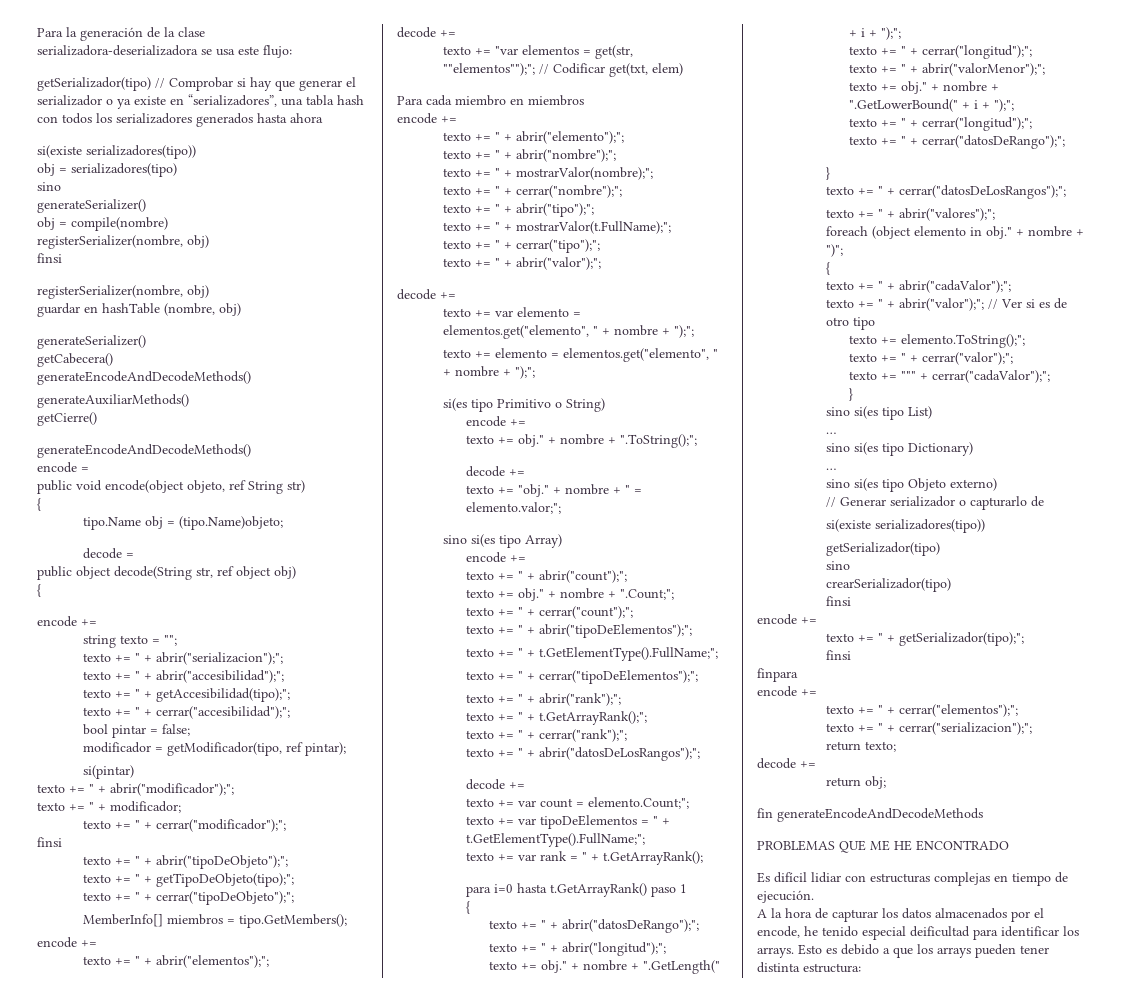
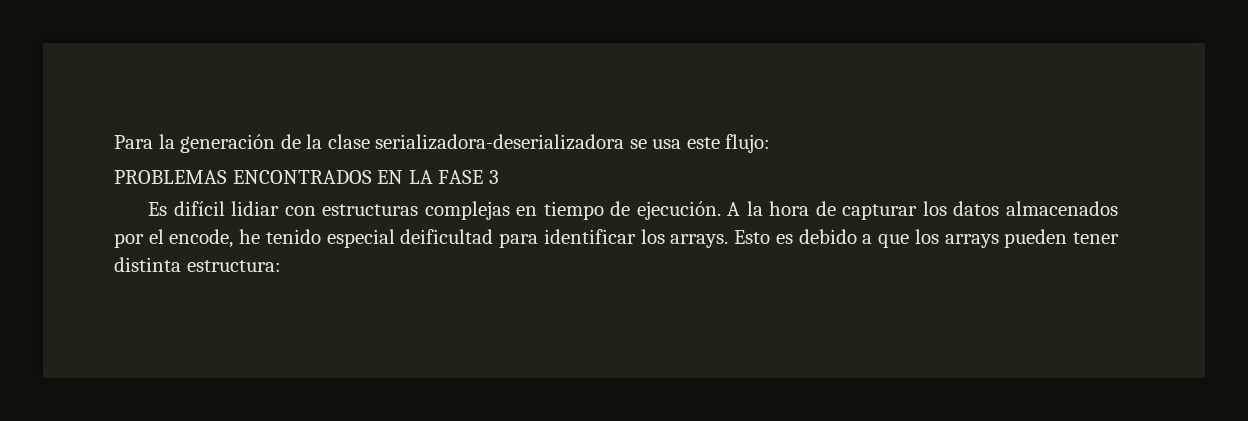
- getSerializador(tipo) // Comprobar si hay que generar el serializador o ya existe en “serializadores”, una tabla hash con todos los serializadores generados hasta ahora
- si(existe serializadores(tipo))
- obj = serializadores(tipo)
- sino
- generateSerializer()
- obj = compile(nombre)
- registerSerializer(nombre, obj)
- finsi
- registerSerializer(nombre, obj)
- guardar en hashTable (nombre, obj)
- generateSerializer()
- getCabecera()
- generateEncodeAndDecodeMethods()
- generateAuxiliarMethods()
- getCierre()
- generateEncodeAndDecodeMethods()
- encode =
- public void encode(object objeto, ref String str)
- {
- tipo.Name obj = (tipo.Name)objeto;
- decode =
- public object decode(String str, ref object obj)
- {
- encode +=
- string texto = "";
- texto += " + abrir("serializacion");";
- texto += " + abrir("accesibilidad");";
- texto += " + getAccesibilidad(tipo);";
- texto += " + cerrar("accesibilidad");";
- bool pintar = false;
- modificador = getModificador(tipo, ref pintar);
- si(pintar)
- texto += " + abrir("modificador");";
- texto += " + modificador;
- texto += " + cerrar("modificador");";
- finsi
- texto += " + abrir("tipoDeObjeto");";
- texto += " + getTipoDeObjeto(tipo);";
- texto += " + cerrar("tipoDeObjeto");";
- MemberInfo[] miembros = tipo.GetMembers();
- encode +=
- texto += " + abrir("elementos");";
- decode +=
- texto += "var elementos = get(str, ""elementos"");"; // Codificar get(txt, elem)
- Para cada miembro en miembros
- encode +=
- texto += " + abrir("elemento");";
- texto += " + abrir("nombre");";
- texto += " + mostrarValor(nombre);";
- texto += " + cerrar("nombre");";
- texto += " + abrir("tipo");";
- texto += " + mostrarValor(t.FullName);";
- texto += " + cerrar("tipo");";
- texto += " + abrir("valor");";
- decode +=
- texto += var elemento = elementos.get("elemento", " + nombre + ");";
- texto += elemento = elementos.get("elemento", " + nombre + ");";
- si(es tipo Primitivo o String)
- encode +=
- texto += obj." + nombre + ".ToString();";
- decode +=
- texto += "obj." + nombre + " = elemento.valor;";
- sino si(es tipo Array)
- encode +=
- texto += " + abrir("count");";
- texto += obj." + nombre + ".Count;";
- texto += " + cerrar("count");";
- texto += " + abrir("tipoDeElementos");";
- texto += " + t.GetElementType().FullName;";
- texto += " + cerrar("tipoDeElementos");";
- texto += " + abrir("rank");";
- texto += " + t.GetArrayRank();";
- texto += " + cerrar("rank");";
- texto += " + abrir("datosDeLosRangos");";
- decode +=
- texto += var count = elemento.Count;";
- texto += var tipoDeElementos = " + t.GetElementType().FullName;";
- texto += var rank = " + t.GetArrayRank();
- para i=0 hasta t.GetArrayRank() paso 1
- {
- texto += " + abrir("datosDeRango");";
- texto += " + abrir("longitud");";
- texto += obj." + nombre + ".GetLength(" + i + ");";
- texto += " + cerrar("longitud");";
- texto += " + abrir("valorMenor");";
- texto += obj." + nombre + ".GetLowerBound(" + i + ");";
- texto += " + cerrar("longitud");";
- texto += " + cerrar("datosDeRango");";
- }
- texto += " + cerrar("datosDeLosRangos");";
- texto += " + abrir("valores");";
- foreach (object elemento in obj." + nombre + ")";
- {
- texto += " + abrir("cadaValor");";
- texto += " + abrir("valor");"; // Ver si es de otro tipo
- texto += elemento.ToString();";
- texto += " + cerrar("valor");";
- texto += """ + cerrar("cadaValor");";
- }
- sino si(es tipo List)
- …
- sino si(es tipo Dictionary)
- …
- sino si(es tipo Objeto externo)
- // Generar serializador o capturarlo de
- si(existe serializadores(tipo))
- getSerializador(tipo)
- sino
- crearSerializador(tipo)
- finsi
- encode +=
- texto += " + getSerializador(tipo);";
- finsi
- finpara
- encode +=
- texto += " + cerrar("elementos");";
- texto += " + cerrar("serializacion");";
- return texto;
- decode +=
- return obj;
- fin generateEncodeAndDecodeMethods
- PROBLEMAS QUE ME HE ENCONTRADO
+ PROBLEMAS ENCONTRADOS EN LA FASE 3
- Es difícil lidiar con estructuras complejas en tiempo de ejecución.
- A la hora de capturar los datos almacenados por el encode, he tenido especial deificultad para identificar los arrays.
+ Es difícil lidiar con estructuras complejas en tiempo de ejecución. A la hora de capturar los datos almacenados por el encode, he tenido especial deificultad para identificar los arrays.

